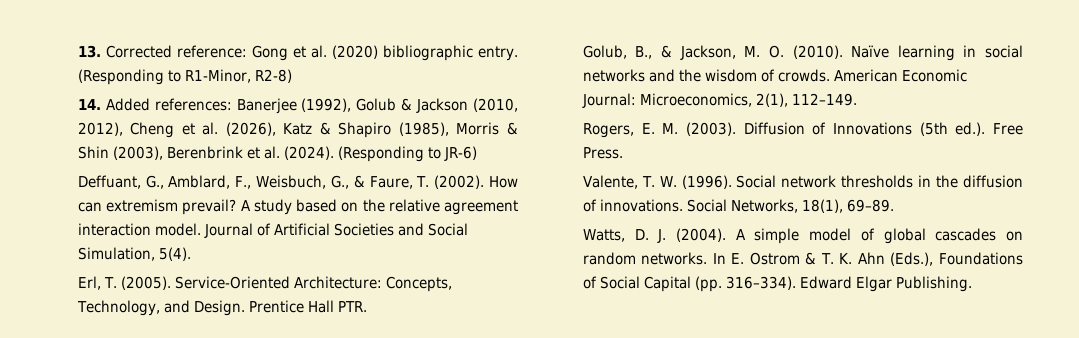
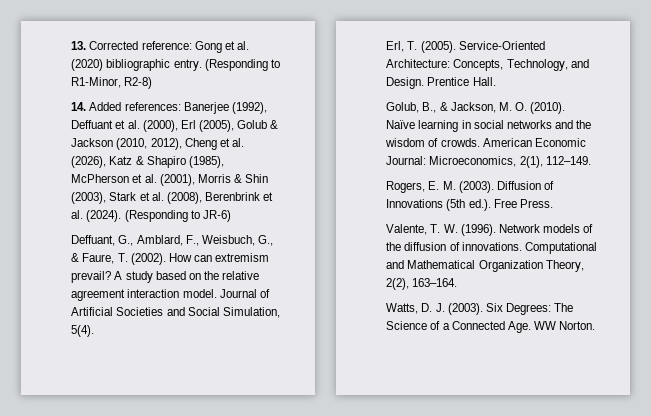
- 14. Added references: Banerjee (1992), Golub & Jackson (2010, 2012), Cheng et al. (2026), Katz & Shapiro (1985), Morris & Shin (2003), Berenbrink et al. (2024).
+ 14. Added references: Banerjee (1992), Deffuant et al. (2000), Erl (2005), Golub & Jackson (2010, 2012), Cheng et al. (2026), Katz & Shapiro (1985), McPherson et al. (2001), Morris & Shin (2003), Stark et al. (2008), Berenbrink et al. (2024).
- Prentice Hall PTR.
+ Prentice Hall.
- Social network thresholds in the diffusion of innovations. Social Networks, 18(1), 69–89.
- Watts, D. J. (2004). A simple model of global cascades on random networks. In E. Ostrom & T. K. Ahn (Eds.), Foundations of Social Capital (pp. 316–334). Edward Elgar Publishing.
+ Network models of the diffusion of innovations. Computational and Mathematical Organization Theory, 2(2), 163–164.
+ Watts, D. J. (2003). Six Degrees: The Science of a Connected Age. WW Norton.

